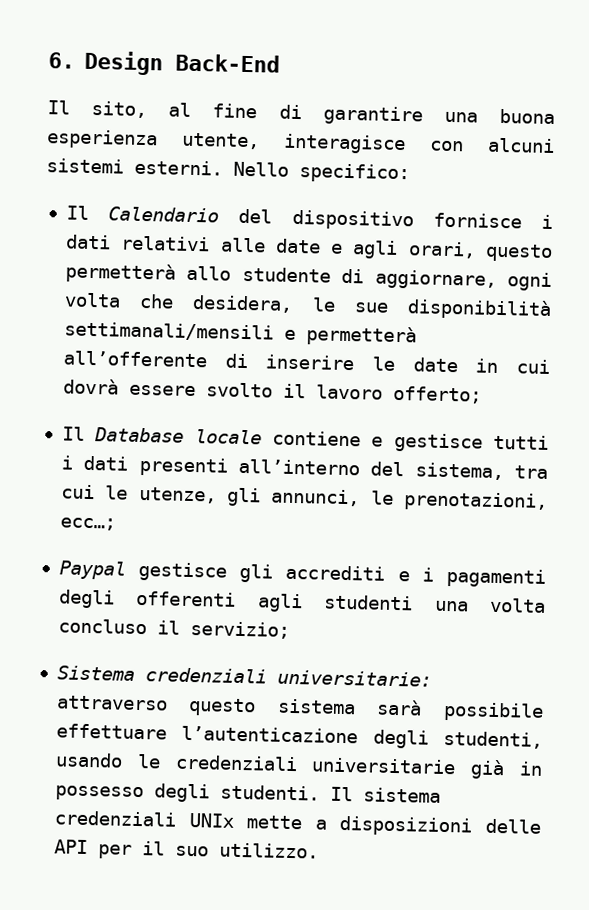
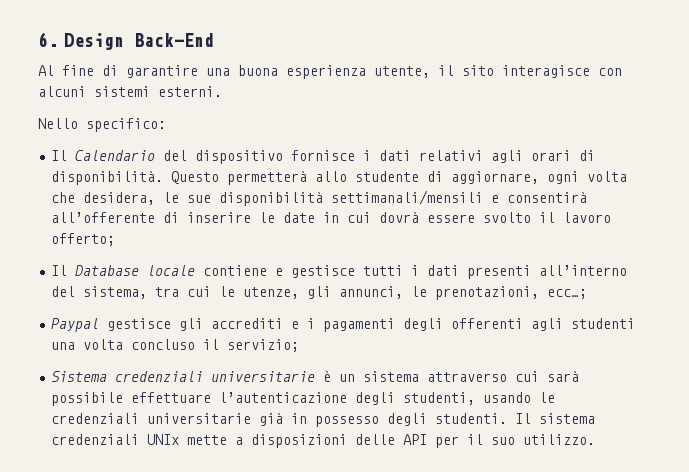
- Il sito, al fine di garantire una buona esperienza utente, interagisce con alcuni sistemi esterni. Nello specifico:
+ Al fine di garantire una buona esperienza utente, il sito interagisce con alcuni sistemi esterni.
+ Nello specifico:
- Il Calendario del dispositivo fornisce i dati relativi alle date e agli orari, questo permetterà allo studente di aggiornare, ogni volta che desidera, le sue disponibilità settimanali/mensili e permetterà all’offerente di inserire le date in cui dovrà essere svolto il lavoro offerto;
+ Il Calendario del dispositivo fornisce i dati relativi agli orari di disponibilità. Questo permetterà allo studente di aggiornare, ogni volta che desidera, le sue disponibilità settimanali/mensili e consentirà all’offerente di inserire le date in cui dovrà essere svolto il lavoro offerto;
- Sistema credenziali universitarie: attraverso questo sistema sarà possibile effettuare l’autenticazione degli studenti, usando le credenziali universitarie già in possesso degli studenti.
+ Sistema credenziali universitarie è un sistema attraverso cui sarà possibile effettuare l’autenticazione degli studenti, usando le credenziali universitarie già in possesso degli studenti.

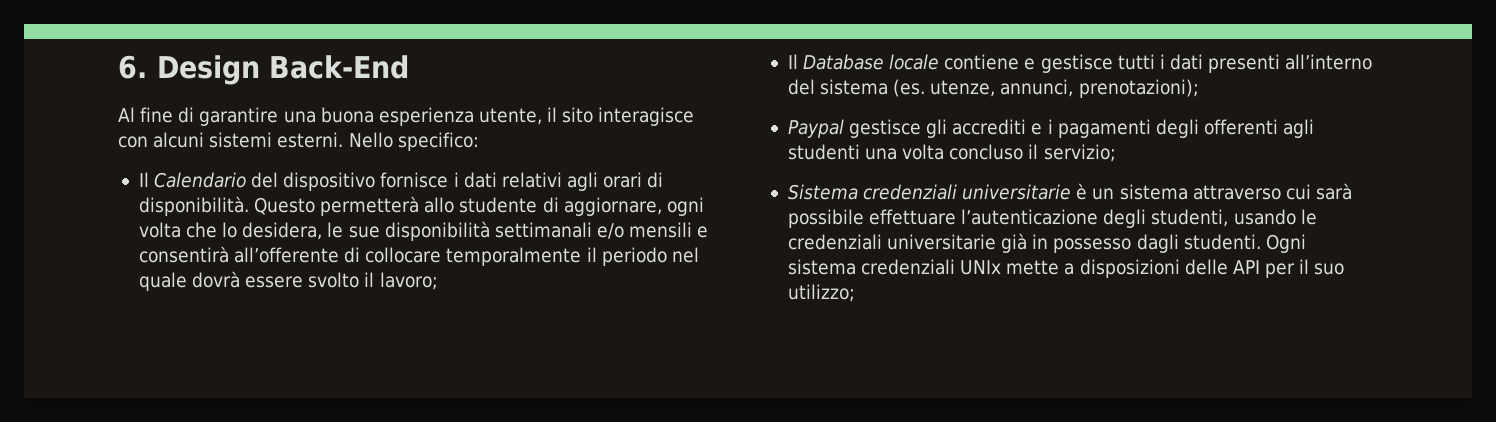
- Al fine di garantire una buona esperienza utente, il sito interagisce con alcuni sistemi esterni.
- Nello specifico:
+ Al fine di garantire una buona esperienza utente, il sito interagisce con alcuni sistemi esterni. Nello specifico:
- Questo permetterà allo studente di aggiornare, ogni volta che desidera, le sue disponibilità settimanali/mensili e consentirà all’offerente di inserire le date in cui dovrà essere svolto il lavoro offerto;
+ Questo permetterà allo studente di aggiornare, ogni volta che lo desidera, le sue disponibilità settimanali e/o mensili e consentirà all’offerente di collocare temporalmente il periodo nel quale dovrà essere svolto il lavoro;
- Il Database locale contiene e gestisce tutti i dati presenti all’interno del sistema, tra cui le utenze, gli annunci, le prenotazioni, ecc…;
+ Il Database locale contiene e gestisce tutti i dati presenti all’interno del sistema (es. utenze, annunci, prenotazioni);
- Sistema credenziali universitarie è un sistema attraverso cui sarà possibile effettuare l’autenticazione degli studenti, usando le credenziali universitarie già in possesso degli studenti. Il sistema credenziali UNIx mette a disposizioni delle API per il suo utilizzo.
+ Sistema credenziali universitarie è un sistema attraverso cui sarà possibile effettuare l’autenticazione degli studenti, usando le credenziali universitarie già in possesso dagli studenti. Ogni sistema credenziali UNIx mette a disposizioni delle API per il suo utilizzo;

